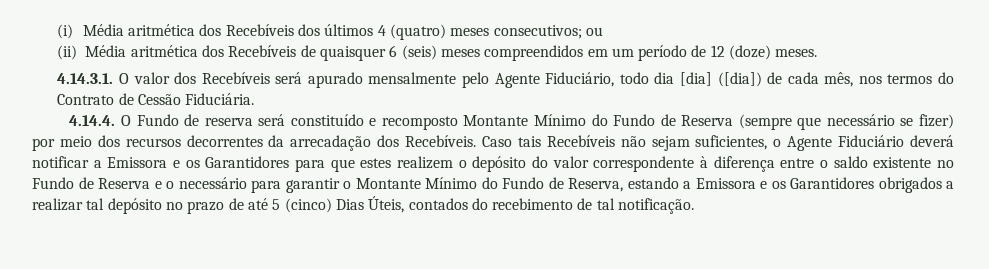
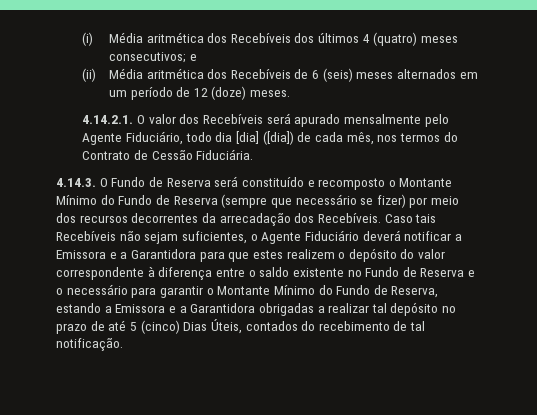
- (i) Média aritmética dos Recebíveis dos últimos 4 (quatro) meses consecutivos; ou
+ (i) Média aritmética dos Recebíveis dos últimos 4 (quatro) meses consecutivos; e
- (ii) Média aritmética dos Recebíveis de quaisquer 6 (seis) meses compreendidos em um período de 12 (doze) meses.
+ (ii) Média aritmética dos Recebíveis de 6 (seis) meses alternados em um período de 12 (doze) meses.
- 4.14.3.1. O valor dos Recebíveis será apurado mensalmente pelo Agente Fiduciário, todo dia [dia] ([dia]) de cada mês, nos termos do Contrato de Cessão Fiduciária.
+ 4.14.2.1. O valor dos Recebíveis será apurado mensalmente pelo Agente Fiduciário, todo dia [dia] ([dia]) de cada mês, nos termos do Contrato de Cessão Fiduciária.
- 4.14.4. O Fundo de reserva será constituído e recomposto Montante Mínimo do Fundo de Reserva (sempre que necessário se fizer) por meio dos recursos decorrentes da arrecadação dos Recebíveis.
+ 4.14.3. O Fundo de Reserva será constituído e recomposto o Montante Mínimo do Fundo de Reserva (sempre que necessário se fizer) por meio dos recursos decorrentes da arrecadação dos Recebíveis.
- Caso tais Recebíveis não sejam suficientes, o Agente Fiduciário deverá notificar a Emissora e os Garantidores para que estes realizem o depósito do valor correspondente à diferença entre o saldo existente no Fundo de Reserva e o necessário para garantir o Montante Mínimo do Fundo de Reserva, estando a Emissora e os Garantidores obrigados a realizar tal depósito no prazo de até 5 (cinco) Dias Úteis, contados do recebimento de tal notificação.
+ Caso tais Recebíveis não sejam suficientes, o Agente Fiduciário deverá notificar a Emissora e a Garantidora para que estes realizem o depósito do valor correspondente à diferença entre o saldo existente no Fundo de Reserva e o necessário para garantir o Montante Mínimo do Fundo de Reserva, estando a Emissora e a Garantidora obrigadas a realizar tal depósito no prazo de até 5 (cinco) Dias Úteis, contados do recebimento de tal notificação.

